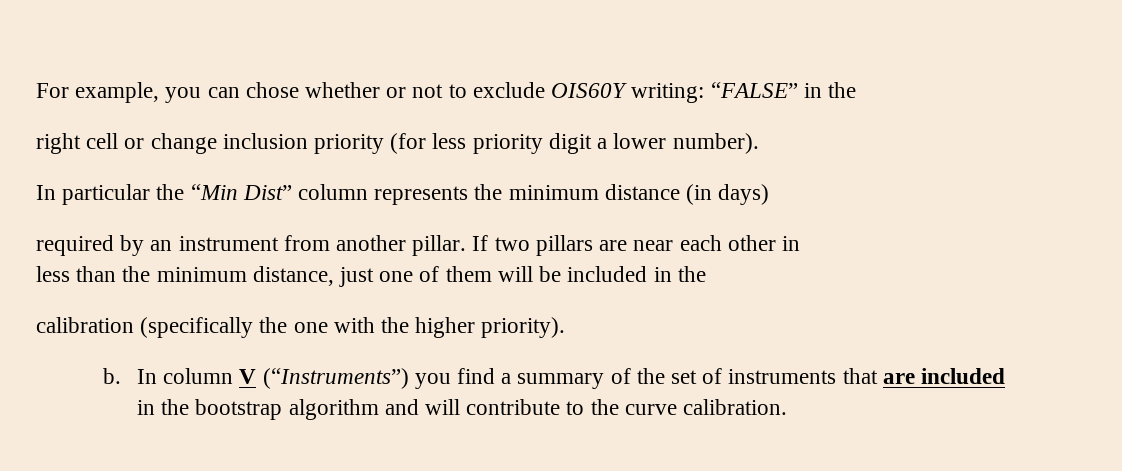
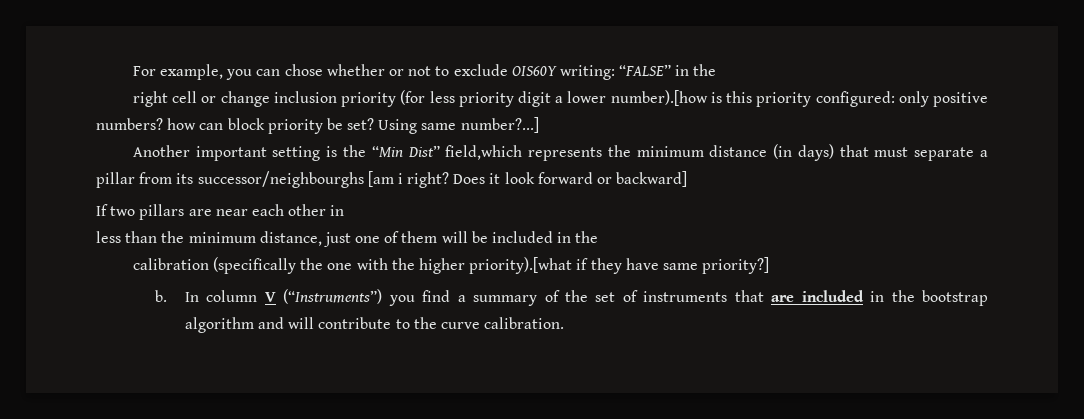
- right cell or change inclusion priority (for less priority digit a lower number).
- In particular the “Min Dist” column represents the minimum distance (in days)
- required by an instrument from another pillar. If two pillars are near each other in
+ right cell or change inclusion priority (for less priority digit a lower number).[how is this priority configured: only positive numbers? how can block priority be set? Using same number?...]
+ Another important setting is the “Min Dist” field,which represents the minimum distance (in days) that must separate a pillar from its successor/neighbourghs [am i right? Does it look forward or backward]
+ If two pillars are near each other in
- calibration (specifically the one with the higher priority).
+ calibration (specifically the one with the higher priority).[what if they have same priority?]

